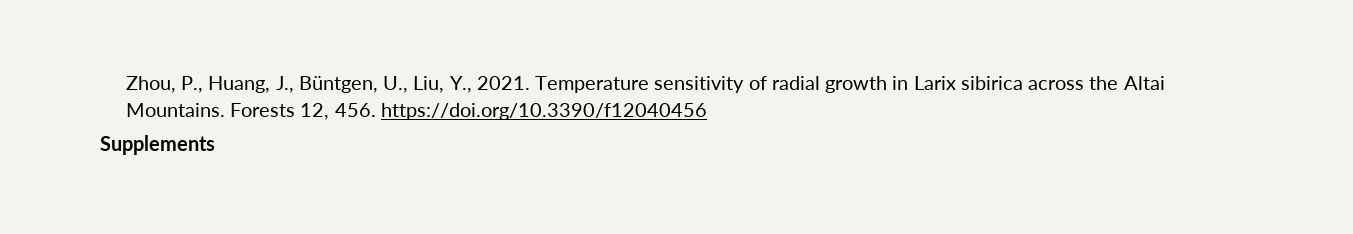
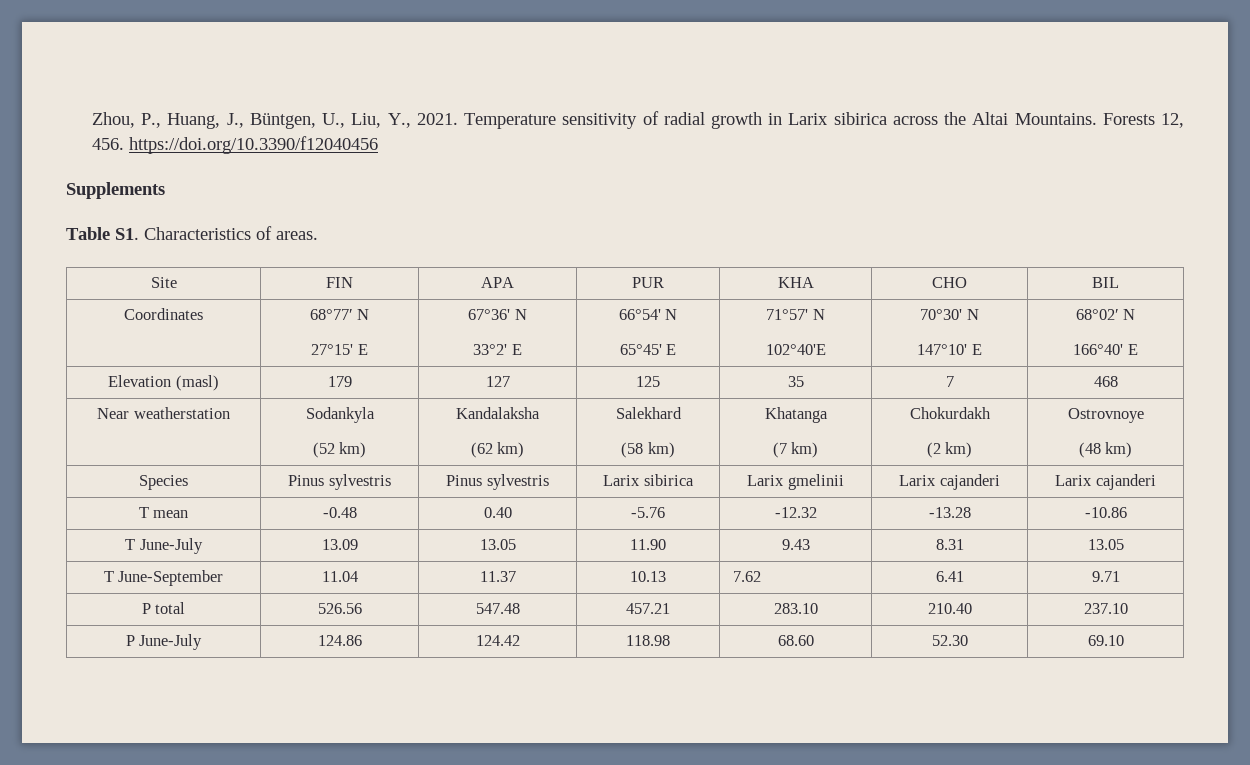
+ Table S1. Characteristics of areas.
+ Site | FIN | APA | PUR | KHA | CHO | BIL
+ Coordinates | 68°77′ N
+ 27°15' E | 67°36' N
+ 33°2' E | 66°54' N
+ 65°45' E | 71°57' N
+ 102°40'E | 70°30' N
+ 147°10' E | 68°02′ N
+ 166°40' E
+ Elevation (masl) | 179 | 127 | 125 | 35 | 7 | 468
+ Near weatherstation | Sodankyla
+ (52 km) | Kandalaksha
+ (62 km) | Salekhard
+ (58 km) | Khatanga
+ (7 km) | Chokurdakh
+ (2 km) | Ostrovnoye
+ (48 km)
+ Species | Pinus sylvestris | Pinus sylvestris | Larix sibirica | Larix gmelinii | Larix cajanderi | Larix cajanderi
+ T mean | -0.48 | 0.40 | -5.76 | -12.32 | -13.28 | -10.86
+ T June-July | 13.09 | 13.05 | 11.90 | 9.43 | 8.31 | 13.05
+ T June-September | 11.04 | 11.37 | 10.13 | 7.62 | 6.41 | 9.71
+ P total | 526.56 | 547.48 | 457.21 | 283.10 | 210.40 | 237.10
+ P June-July | 124.86 | 124.42 | 118.98 | 68.60 | 52.30 | 69.10

